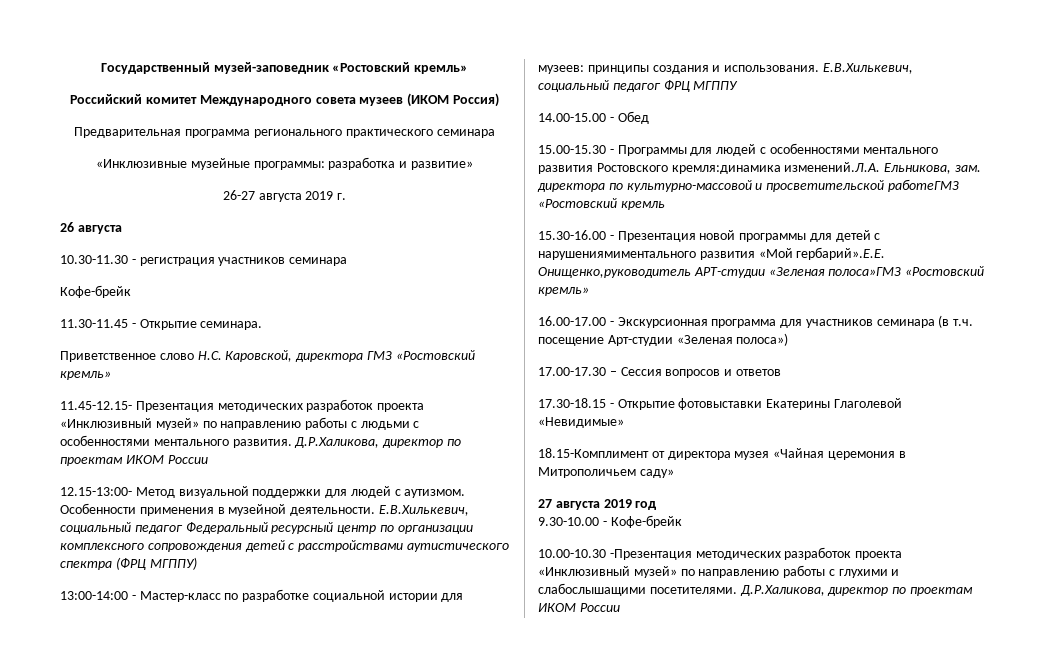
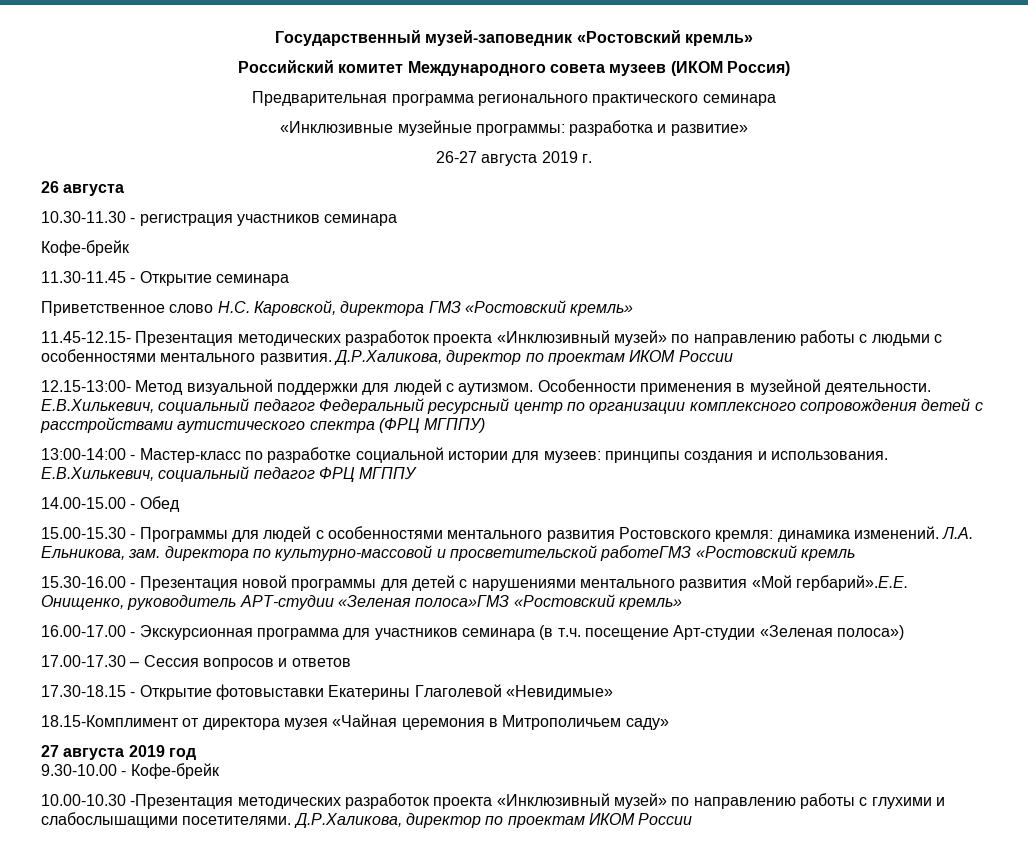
- 11.30-11.45 - Открытие семинара.
+ 11.30-11.45 - Открытие семинара
- 15.00-15.30 - Программы для людей с особенностями ментального развития Ростовского кремля:динамика изменений.Л.А. Ельникова, зам. директора по культурно-массовой и просветительской работеГМЗ «Ростовский кремль
+ 15.00-15.30 - Программы для людей с особенностями ментального развития Ростовского кремля: динамика изменений. Л.А. Ельникова, зам. директора по культурно-массовой и просветительской работеГМЗ «Ростовский кремль
- 15.30-16.00 - Презентация новой программы для детей с нарушениямиментального развития «Мой гербарий».Е.Е. Онищенко,руководитель АРТ-студии «Зеленая полоса»ГМЗ «Ростовский кремль»
+ 15.30-16.00 - Презентация новой программы для детей с нарушениями ментального развития «Мой гербарий».Е.Е. Онищенко, руководитель АРТ-студии «Зеленая полоса»ГМЗ «Ростовский кремль»

